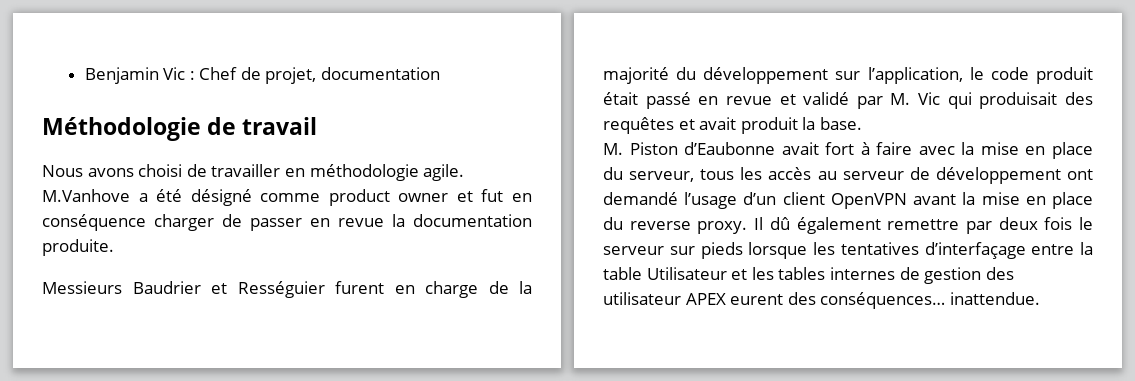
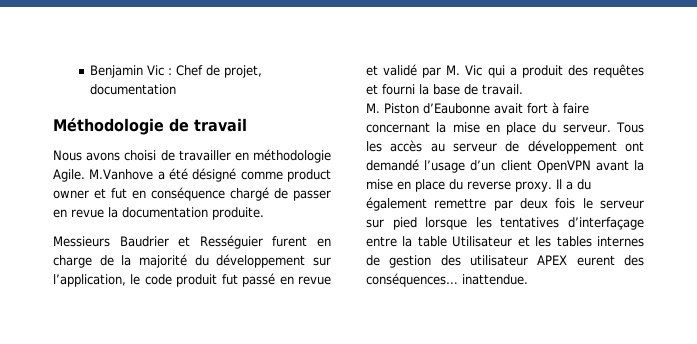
- Nous avons choisi de travailler en méthodologie agile.
+ Nous avons choisi de travailler en méthodologie Agile.
- M.Vanhove a été désigné comme product owner et fut en conséquence charger de passer en revue la documentation produite.
+ M.Vanhove a été désigné comme product owner et fut en conséquence chargé de passer en revue la documentation produite.
- Messieurs Baudrier et Rességuier furent en charge de la majorité du développement sur l’application, le code produit était passé en revue et validé par M. Vic qui produisait des requêtes et avait produit la base.
+ Messieurs Baudrier et Rességuier furent en charge de la majorité du développement sur l’application, le code produit fut passé en revue et validé par M. Vic qui a produit des requêtes et fourni la base de travail.
- M. Piston d’Eaubonne avait fort à faire avec la mise en place du serveur, tous les accès au serveur de développement ont demandé l’usage d’un client OpenVPN avant la mise en place du reverse proxy.
+ M. Piston d’Eaubonne avait fort à faire concernant la mise en place du serveur. Tous les accès au serveur de développement ont demandé l’usage d’un client OpenVPN avant la mise en place du reverse proxy.
- Il dû également remettre par deux fois le serveur sur pieds lorsque les tentatives d’interfaçage entre la table Utilisateur et les tables internes de gestion des utilisateur APEX eurent des conséquences… inattendue.
+ Il a du également remettre par deux fois le serveur sur pied lorsque les tentatives d’interfaçage entre la table Utilisateur et les tables internes de gestion des utilisateur APEX eurent des conséquences… inattendue.

